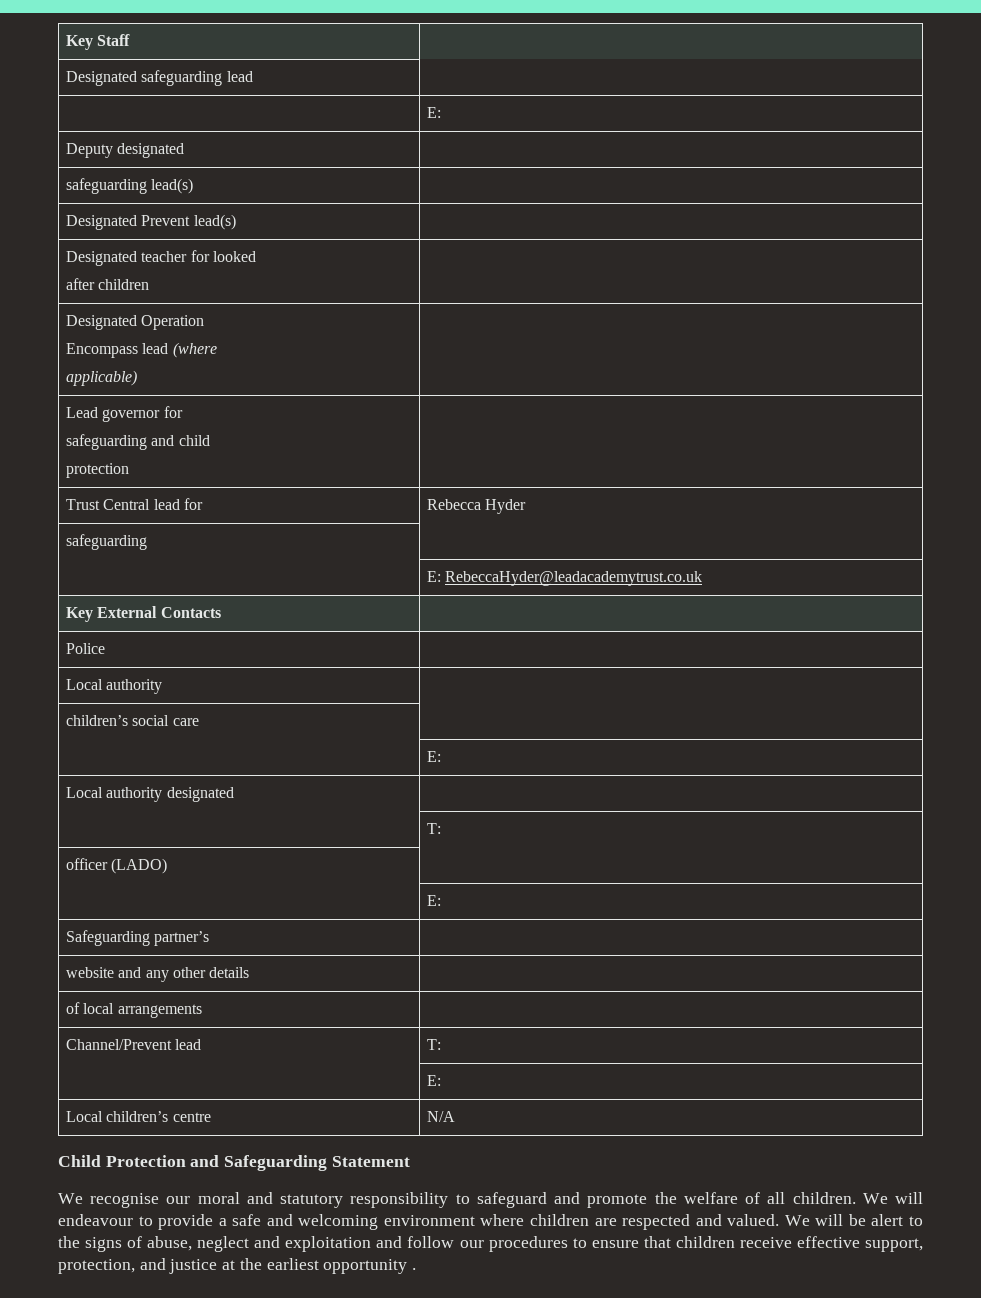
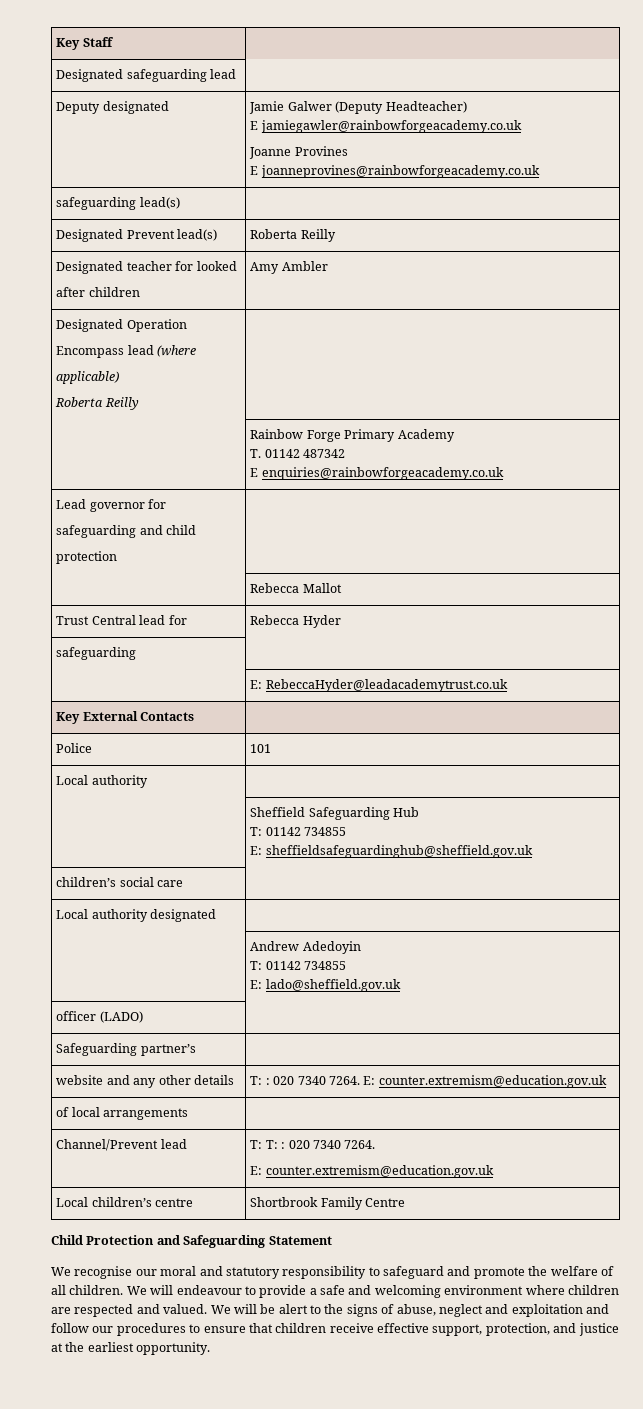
  Designated safeguarding lead |
- | E:
- Deputy designated |
+ Deputy designated | Jamie Galwer (Deputy Headteacher)
+ E jamiegawler@rainbowforgeacademy.co.uk
+ Joanne Provines
+ E joanneprovines@rainbowforgeacademy.co.uk
- Designated Prevent lead(s) |
+ Designated Prevent lead(s) | Roberta Reilly
  Designated teacher for looked
- after children |
+ after children | Amy Ambler
  Designated Operation
  Encompass lead (where
- applicable) |
+ applicable)
+ Roberta Reilly |
+ | Rainbow Forge Primary Academy
+ T. 01142 487342
+ E enquiries@rainbowforgeacademy.co.uk
+ | Rebecca Mallot
- Police |
+ Police | 101
+ | Sheffield Safeguarding Hub
+ T: 01142 734855
+ E: sheffieldsafeguardinghub@sheffield.gov.uk
  children’s social care |
- | E:
  Local authority designated |
- | T:
+ | Andrew Adedoyin
+ T: 01142 734855
+ E: lado@sheffield.gov.uk
  officer (LADO) |
- | E:
- website and any other details |
+ website and any other details | T: : 020 7340 7264. E: counter.extremism@education.gov.uk
- Channel/Prevent lead | T:
- | E:
+ Channel/Prevent lead | T: T: : 020 7340 7264.
+ E: counter.extremism@education.gov.uk
- Local children’s centre | N/A
+ Local children’s centre | Shortbrook Family Centre
- We will be alert to the signs of abuse, neglect and exploitation and follow our procedures to ensure that children receive effective support, protection, and justice at the earliest opportunity .
+ We will be alert to the signs of abuse, neglect and exploitation and follow our procedures to ensure that children receive effective support, protection, and justice at the earliest opportunity.

